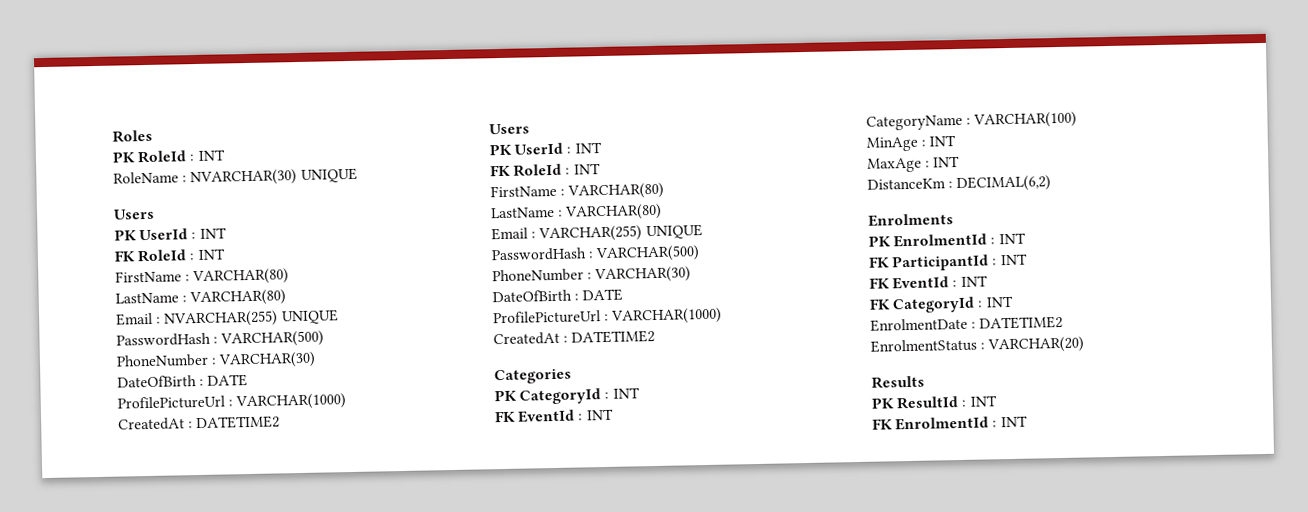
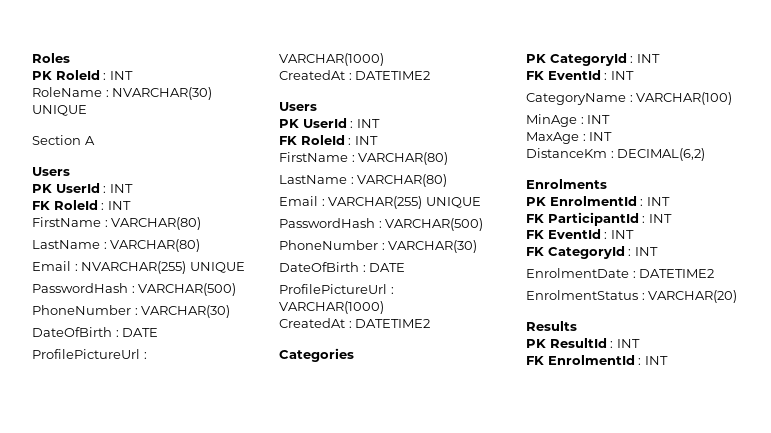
+ Section A

